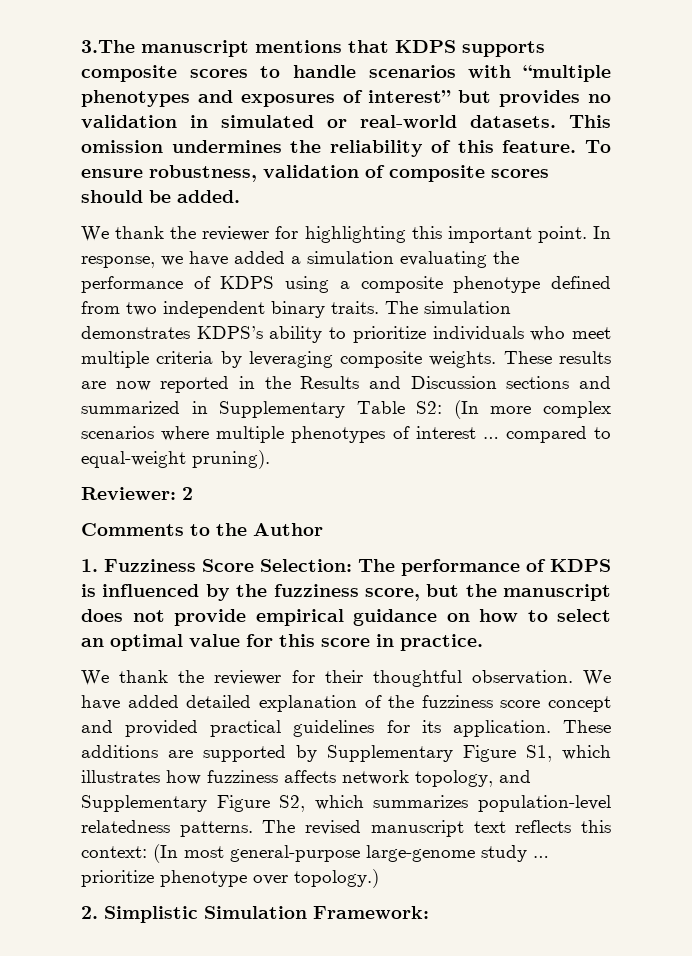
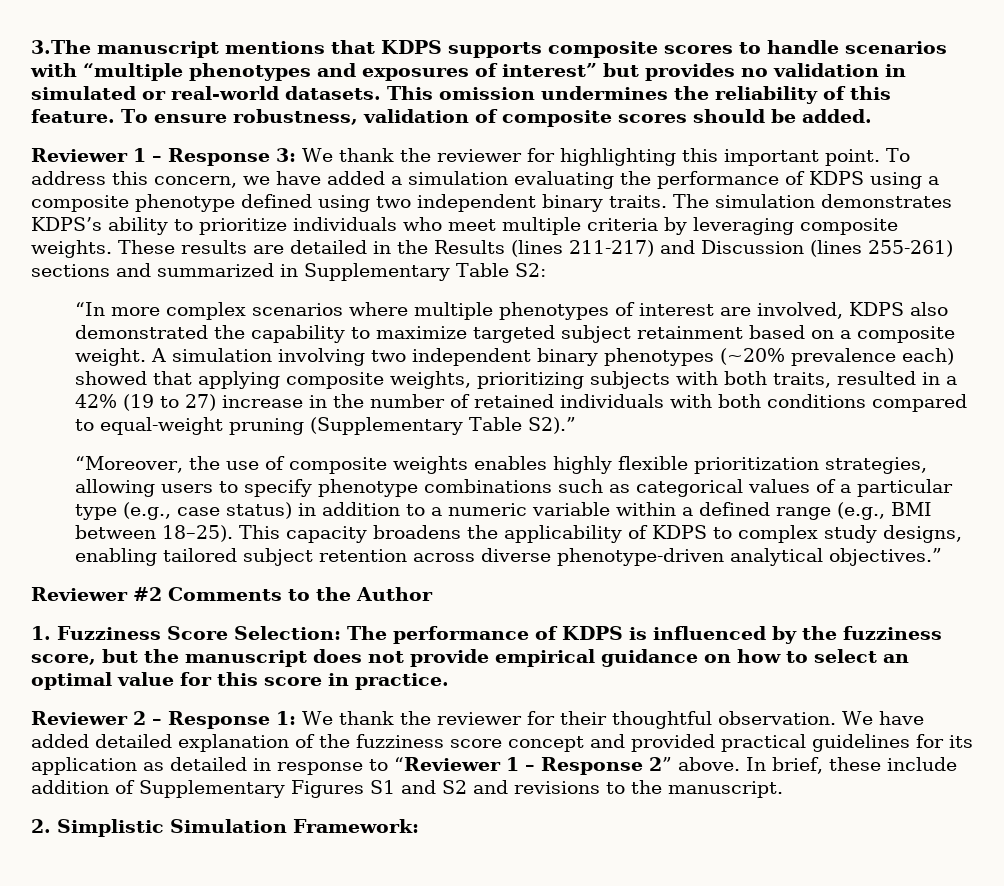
- We thank the reviewer for highlighting this important point.
+ Reviewer 1 – Response 3: We thank the reviewer for highlighting this important point.
- In response, we have added a simulation evaluating the performance of KDPS using a composite phenotype defined from two independent binary traits.
+ To address this concern, we have added a simulation evaluating the performance of KDPS using a composite phenotype defined using two independent binary traits.
- These results are now reported in the Results and Discussion sections and summarized in Supplementary Table S2: (In more complex scenarios where multiple phenotypes of interest … compared to equal-weight pruning).
- Reviewer: 2
- Comments to the Author
+ These results are detailed in the Results (lines 211-217) and Discussion (lines 255-261) sections and summarized in Supplementary Table S2:
+ “In more complex scenarios where multiple phenotypes of interest are involved, KDPS also demonstrated the capability to maximize targeted subject retainment based on a composite weight. A simulation involving two independent binary phenotypes (~20% prevalence each) showed that applying composite weights, prioritizing subjects with both traits, resulted in a 42% (19 to 27) increase in the number of retained individuals with both conditions compared to equal-weight pruning (Supplementary Table S2).”
+ “Moreover, the use of composite weights enables highly flexible prioritization strategies, allowing users to specify phenotype combinations such as categorical values of a particular type (e.g., case status) in addition to a numeric variable within a defined range (e.g., BMI between 18–25). This capacity broadens the applicability of KDPS to complex study designs, enabling tailored subject retention across diverse phenotype-driven analytical objectives.”
+ Reviewer #2 Comments to the Author
- We thank the reviewer for their thoughtful observation.
+ Reviewer 2 – Response 1: We thank the reviewer for their thoughtful observation.
- We have added detailed explanation of the fuzziness score concept and provided practical guidelines for its application. These additions are supported by Supplementary Figure S1, which illustrates how fuzziness affects network topology, and Supplementary Figure S2, which summarizes population-level relatedness patterns. The revised manuscript text reflects this context: (In most general-purpose large-genome study … prioritize phenotype over topology.)
+ We have added detailed explanation of the fuzziness score concept and provided practical guidelines for its application as detailed in response to “Reviewer 1 – Response 2” above. In brief, these include addition of Supplementary Figures S1 and S2 and revisions to the manuscript.

